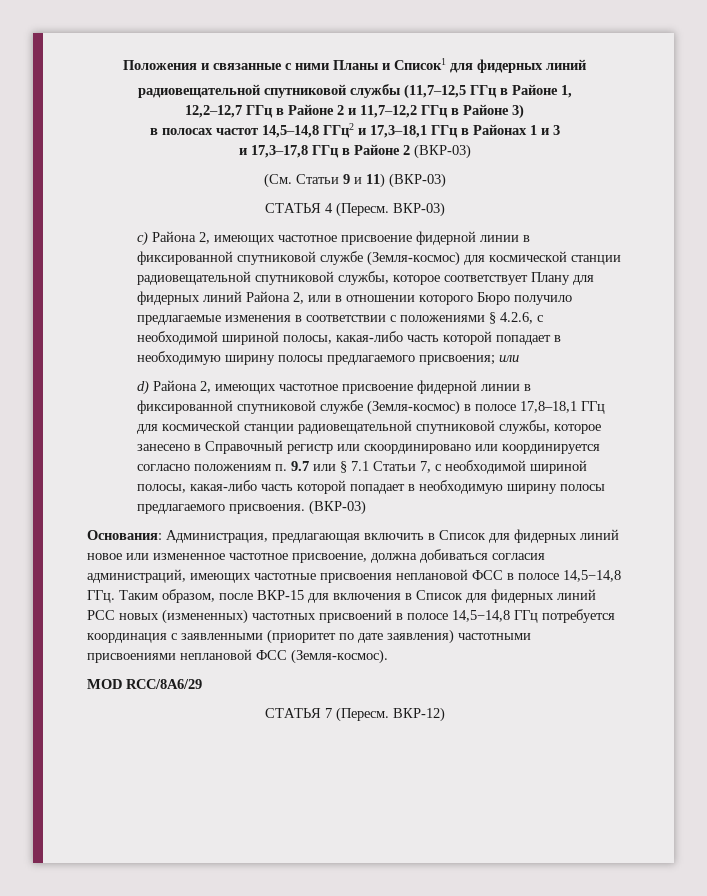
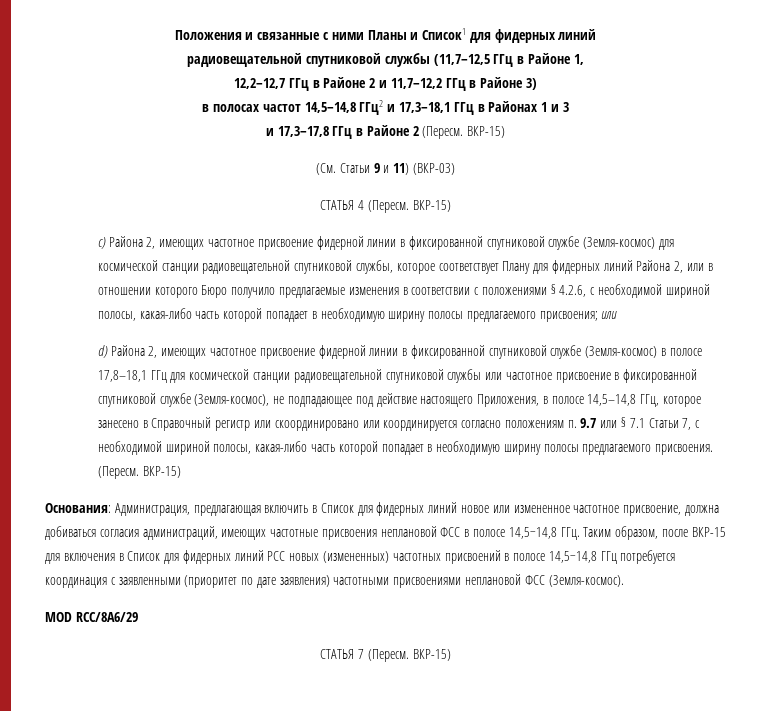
- и 17,3–17,8 ГГц в Районе 2 (ВКР-03)
+ и 17,3–17,8 ГГц в Районе 2 (Пересм. ВКР-15)
- СТАТЬЯ 4 (Пересм. ВКР-03)
+ СТАТЬЯ 4 (Пересм. ВКР-15)
- d) Района 2, имеющих частотное присвоение фидерной линии в фиксированной спутниковой службе (Земля-космос) в полосе 17,8–18,1 ГГц для космической станции радиовещательной спутниковой службы, которое занесено в Справочный регистр или скоординировано или координируется согласно положениям п. 9.7 или § 7.1 Статьи 7, с необходимой шириной полосы, какая-либо часть которой попадает в необходимую ширину полосы предлагаемого присвоения. (ВКР-03)
+ d) Района 2, имеющих частотное присвоение фидерной линии в фиксированной спутниковой службе (Земля-космос) в полосе 17,8–18,1 ГГц для космической станции радиовещательной спутниковой службы или частотное присвоение в фиксированной спутниковой службе (Земля-космос), не подпадающее под действие настоящего Приложения, в полосе 14,5–14,8 ГГц, которое занесено в Справочный регистр или скоординировано или координируется согласно положениям п. 9.7 или § 7.1 Статьи 7, с необходимой шириной полосы, какая-либо часть которой попадает в необходимую ширину полосы предлагаемого присвоения. (Пересм. ВКР-15)
- СТАТЬЯ 7 (Пересм. ВКР-12)
+ СТАТЬЯ 7 (Пересм. ВКР-15)

